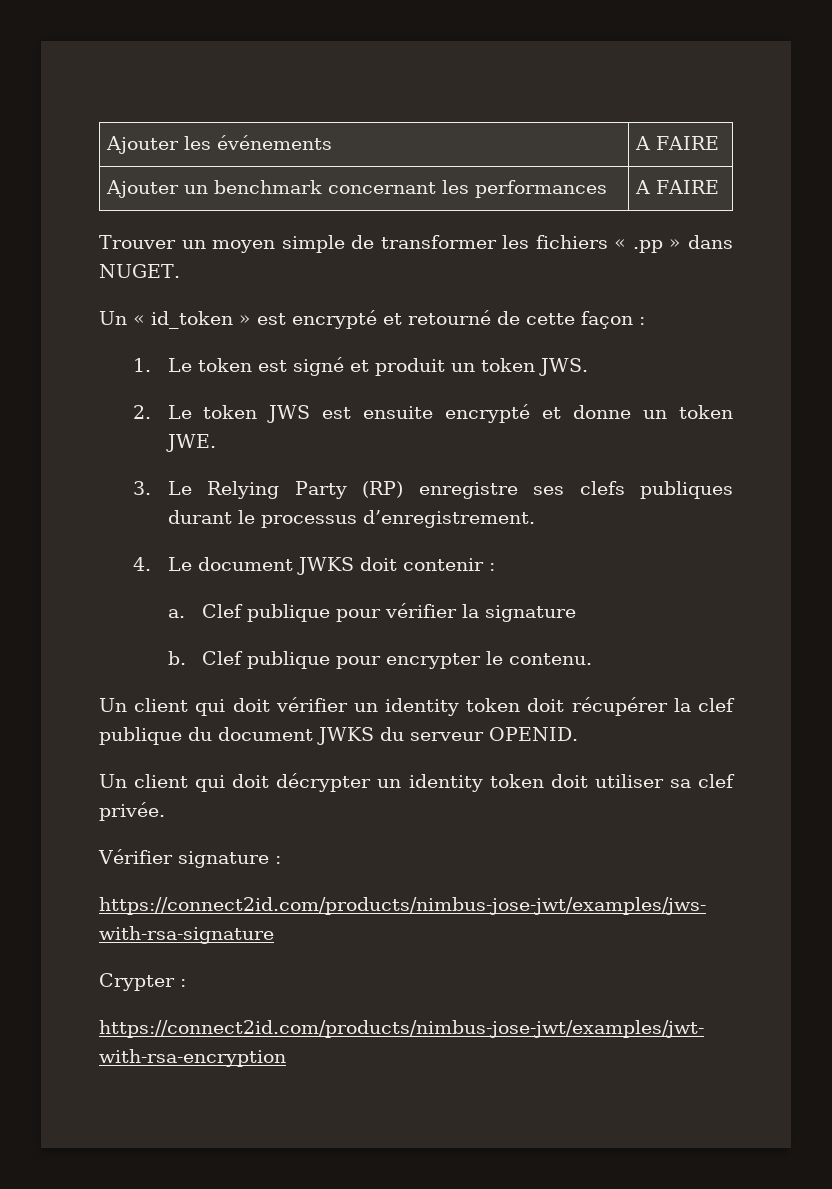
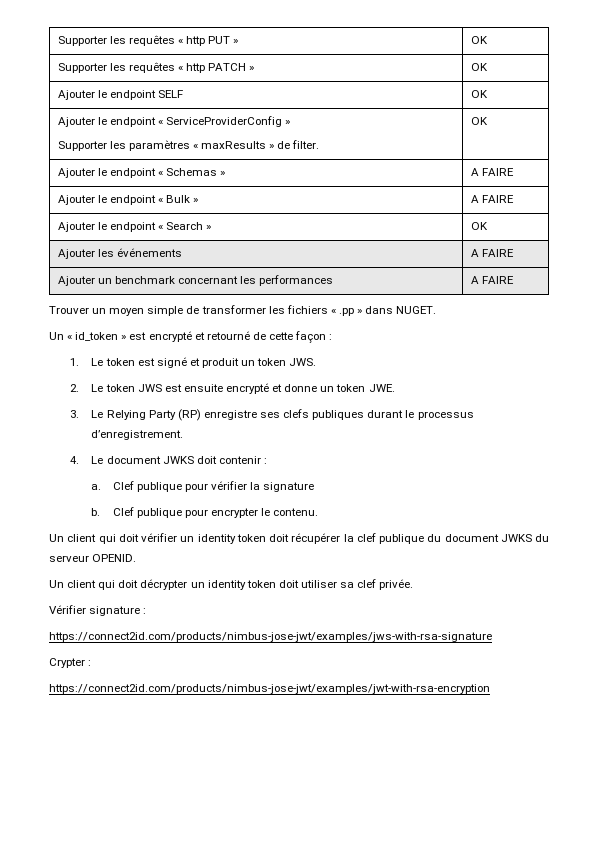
+ Supporter les requêtes « http PUT » | OK
+ Supporter les requêtes « http PATCH » | OK
+ Ajouter le endpoint SELF | OK
+ Ajouter le endpoint « ServiceProviderConfig »
+ Supporter les paramètres « maxResults » de filter. | OK
+ Ajouter le endpoint « Schemas » | A FAIRE
+ Ajouter le endpoint « Bulk » | A FAIRE
+ Ajouter le endpoint « Search » | OK

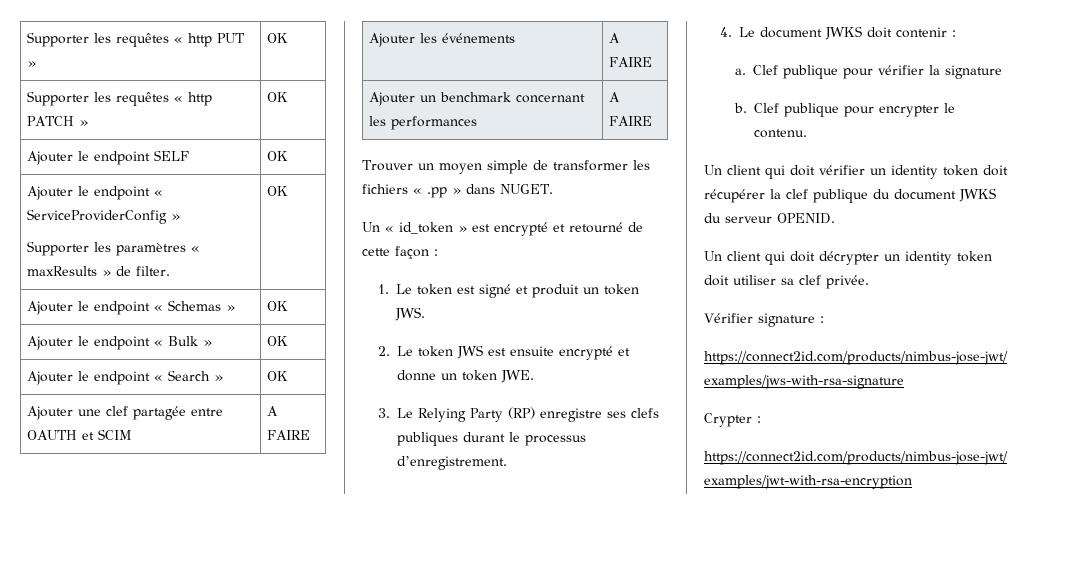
- Ajouter le endpoint « Schemas » | A FAIRE
+ Ajouter le endpoint « Schemas » | OK
- Ajouter le endpoint « Bulk » | A FAIRE
+ Ajouter le endpoint « Bulk » | OK
+ Ajouter une clef partagée entre OAUTH et SCIM | A FAIRE

